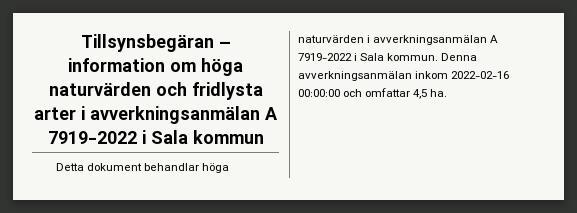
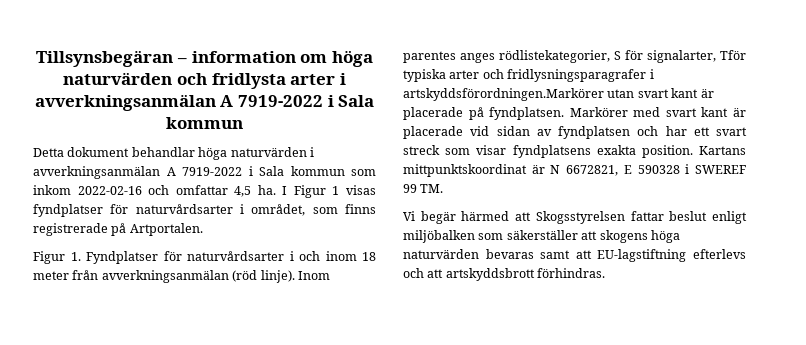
- Detta dokument behandlar höga naturvärden i avverkningsanmälan A 7919-2022 i Sala kommun. Denna avverkningsanmälan inkom 2022-02-16 00:00:00 och omfattar 4,5 ha.
+ Detta dokument behandlar höga naturvärden i avverkningsanmälan A 7919-2022 i Sala kommun som inkom 2022-02-16 och omfattar 4,5 ha.
+ I Figur 1 visas fyndplatser för naturvårdsarter i området, som finns registrerade på Artportalen.
+ Figur 1. Fyndplatser för naturvårdsarter i och inom 18 meter från avverkningsanmälan (röd linje). Inom parentes anges rödlistekategorier, S för signalarter, Tför typiska arter och fridlysningsparagrafer i artskyddsförordningen.Markörer utan svart kant är placerade på fyndplatsen. Markörer med svart kant är placerade vid sidan av fyndplatsen och har ett svart streck som visar fyndplatsens exakta position. Kartans mittpunktskoordinat är N 6672821, E 590328 i SWEREF 99 TM.
+ Vi begär härmed att Skogsstyrelsen fattar beslut enligt miljöbalken som säkerställer att skogens höga naturvärden bevaras samt att EU-lagstiftning efterlevs och att artskyddsbrott förhindras.

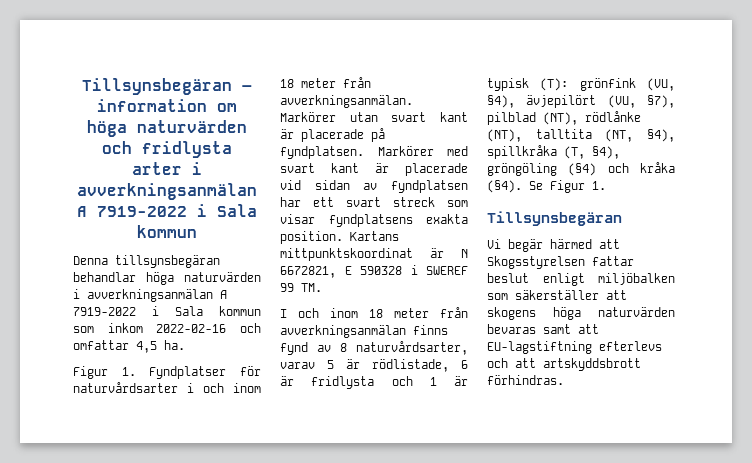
- Detta dokument behandlar höga naturvärden i avverkningsanmälan A 7919-2022 i Sala kommun som inkom 2022-02-16 och omfattar 4,5 ha. I Figur 1 visas fyndplatser för naturvårdsarter i området, som finns registrerade på Artportalen.
+ Denna tillsynsbegäran behandlar höga naturvärden i avverkningsanmälan A 7919-2022 i Sala kommun som inkom 2022-02-16 och omfattar 4,5 ha.
- Figur 1. Fyndplatser för naturvårdsarter i och inom 18 meter från avverkningsanmälan (röd linje). Inom parentes anges rödlistekategorier, S för signalarter, Tför typiska arter och fridlysningsparagrafer i artskyddsförordningen.Markörer utan svart kant är placerade på fyndplatsen.
+ Figur 1. Fyndplatser för naturvårdsarter i och inom 18 meter från avverkningsanmälan. Markörer utan svart kant är placerade på fyndplatsen.
- Markörer med svart kant är placerade vid sidan av fyndplatsen och har ett svart streck som visar fyndplatsens exakta position.
+ Markörer med svart kant är placerade vid sidan av fyndplatsen har ett svart streck som visar fyndplatsens exakta position.
+ I och inom 18 meter från avverkningsanmälan finns fynd av 8 naturvårdsarter, varav 5 är rödlistade, 6 är fridlysta och 1 är typisk (T): grönfink (VU, §4), ävjepilört (VU, §7), pilblad (NT), rödlånke (NT), talltita (NT, §4), spillkråka (T, §4), gröngöling (§4) och kråka (§4). Se Figur 1.
+ Tillsynsbegäran

